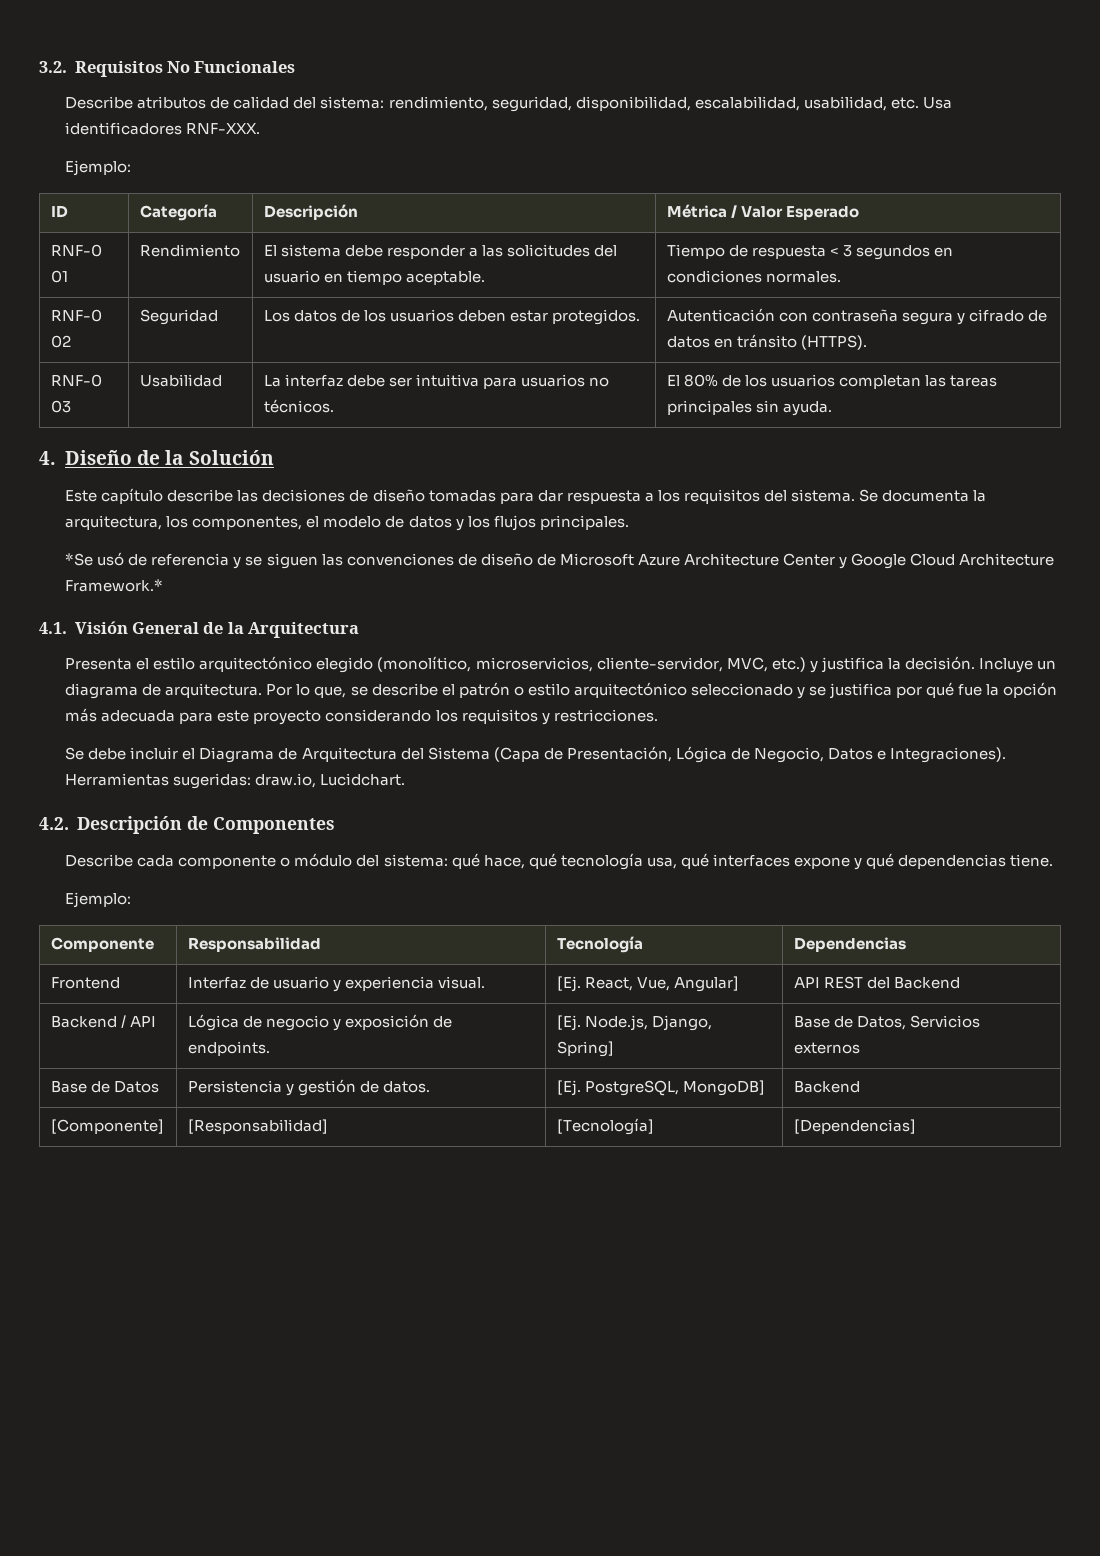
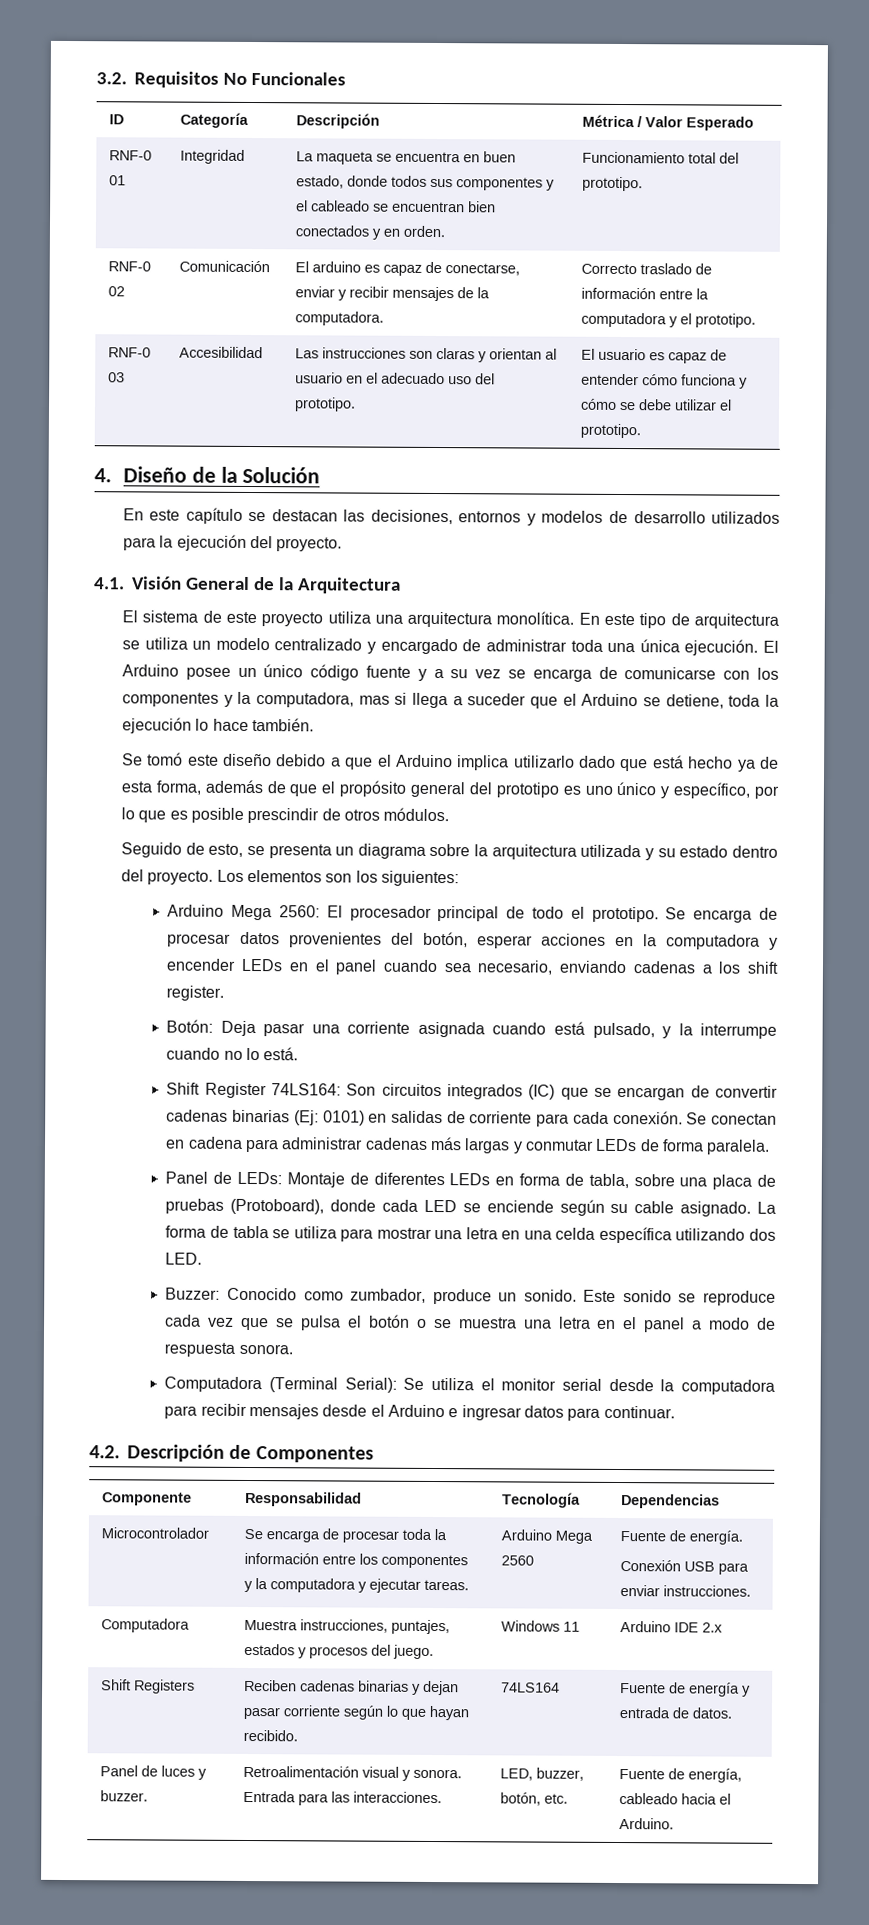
- Describe atributos de calidad del sistema: rendimiento, seguridad, disponibilidad, escalabilidad, usabilidad, etc. Usa identificadores RNF-XXX.
- Ejemplo:
- RNF-0 01 | Rendimiento | El sistema debe responder a las solicitudes del usuario en tiempo aceptable. | Tiempo de respuesta < 3 segundos en condiciones normales.
- RNF-0 02 | Seguridad | Los datos de los usuarios deben estar protegidos. | Autenticación con contraseña segura y cifrado de datos en tránsito (HTTPS).
- RNF-0 03 | Usabilidad | La interfaz debe ser intuitiva para usuarios no técnicos. | El 80% de los usuarios completan las tareas principales sin ayuda.
+ RNF-0 01 | Integridad | La maqueta se encuentra en buen estado, donde todos sus componentes y el cableado se encuentran bien conectados y en orden. | Funcionamiento total del prototipo.
+ RNF-0 02 | Comunicación | El arduino es capaz de conectarse, enviar y recibir mensajes de la computadora. | Correcto traslado de información entre la computadora y el prototipo.
+ RNF-0 03 | Accesibilidad | Las instrucciones son claras y orientan al usuario en el adecuado uso del prototipo. | El usuario es capaz de entender cómo funciona y cómo se debe utilizar el prototipo.
- Este capítulo describe las decisiones de diseño tomadas para dar respuesta a los requisitos del sistema. Se documenta la arquitectura, los componentes, el modelo de datos y los flujos principales.
- *Se usó de referencia y se siguen las convenciones de diseño de Microsoft Azure Architecture Center y Google Cloud Architecture Framework.*
+ En este capítulo se destacan las decisiones, entornos y modelos de desarrollo utilizados para la ejecución del proyecto.
- Presenta el estilo arquitectónico elegido (monolítico, microservicios, cliente-servidor, MVC, etc.) y justifica la decisión. Incluye un diagrama de arquitectura. Por lo que, se describe el patrón o estilo arquitectónico seleccionado y se justifica por qué fue la opción más adecuada para este proyecto considerando los requisitos y restricciones.
- Se debe incluir el Diagrama de Arquitectura del Sistema (Capa de Presentación, Lógica de Negocio, Datos e Integraciones). Herramientas sugeridas: draw.io, Lucidchart.
+ El sistema de este proyecto utiliza una arquitectura monolítica. En este tipo de arquitectura se utiliza un modelo centralizado y encargado de administrar toda una única ejecución. El Arduino posee un único código fuente y a su vez se encarga de comunicarse con los componentes y la computadora, mas si llega a suceder que el Arduino se detiene, toda la ejecución lo hace también.
+ Se tomó este diseño debido a que el Arduino implica utilizarlo dado que está hecho ya de esta forma, además de que el propósito general del prototipo es uno único y específico, por lo que es posible prescindir de otros módulos.
+ Seguido de esto, se presenta un diagrama sobre la arquitectura utilizada y su estado dentro del proyecto. Los elementos son los siguientes:
+ Arduino Mega 2560: El procesador principal de todo el prototipo. Se encarga de procesar datos provenientes del botón, esperar acciones en la computadora y encender LEDs en el panel cuando sea necesario, enviando cadenas a los shift register.
+ Botón: Deja pasar una corriente asignada cuando está pulsado, y la interrumpe cuando no lo está.
+ Shift Register 74LS164: Son circuitos integrados (IC) que se encargan de convertir cadenas binarias (Ej: 0101) en salidas de corriente para cada conexión. Se conectan en cadena para administrar cadenas más largas y conmutar LEDs de forma paralela.
+ Panel de LEDs: Montaje de diferentes LEDs en forma de tabla, sobre una placa de pruebas (Protoboard), donde cada LED se enciende según su cable asignado. La forma de tabla se utiliza para mostrar una letra en una celda específica utilizando dos LED.
+ Buzzer: Conocido como zumbador, produce un sonido. Este sonido se reproduce cada vez que se pulsa el botón o se muestra una letra en el panel a modo de respuesta sonora.
+ Computadora (Terminal Serial): Se utiliza el monitor serial desde la computadora para recibir mensajes desde el Arduino e ingresar datos para continuar.
  4.2. Descripción de Componentes
- Describe cada componente o módulo del sistema: qué hace, qué tecnología usa, qué interfaces expone y qué dependencias tiene.
- Ejemplo:
  Componente | Responsabilidad | Tecnología | Dependencias
- Frontend | Interfaz de usuario y experiencia visual. | [Ej. React, Vue, Angular] | API REST del Backend
- Backend / API | Lógica de negocio y exposición de endpoints. | [Ej. Node.js, Django, Spring] | Base de Datos, Servicios externos
- Base de Datos | Persistencia y gestión de datos. | [Ej. PostgreSQL, MongoDB] | Backend
- [Componente] | [Responsabilidad] | [Tecnología] | [Dependencias]
+ Microcontrolador | Se encarga de procesar toda la información entre los componentes y la computadora y ejecutar tareas. | Arduino Mega 2560 | Fuente de energía.
+ Conexión USB para enviar instrucciones.
+ Computadora | Muestra instrucciones, puntajes, estados y procesos del juego. | Windows 11 | Arduino IDE 2.x
+ Shift Registers | Reciben cadenas binarias y dejan pasar corriente según lo que hayan recibido. | 74LS164 | Fuente de energía y entrada de datos.
+ Panel de luces y buzzer. | Retroalimentación visual y sonora. Entrada para las interacciones. | LED, buzzer, botón, etc. | Fuente de energía, cableado hacia el Arduino.

